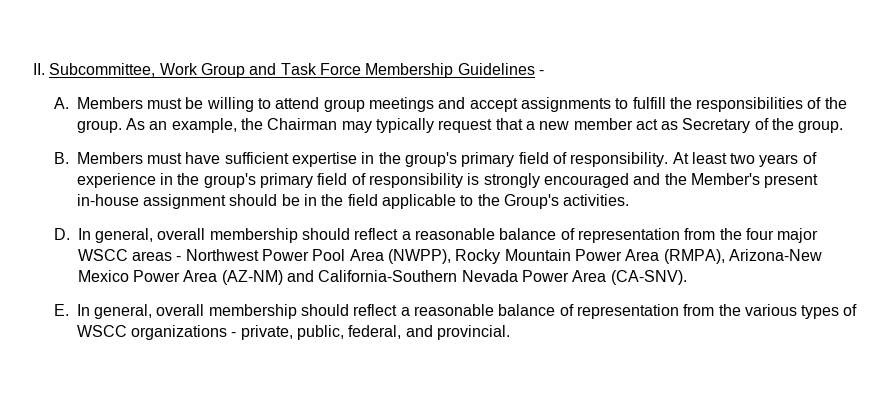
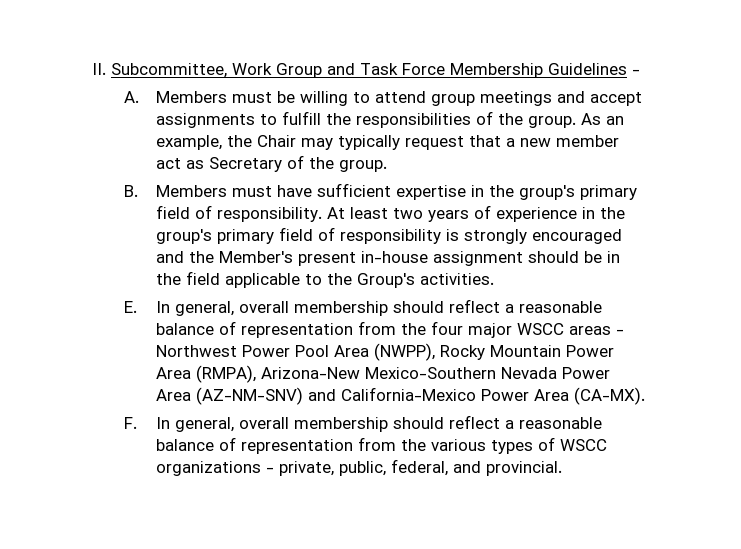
- As an example, the Chairman may typically request that a new member act as Secretary of the group.
+ As an example, the Chair may typically request that a new member act as Secretary of the group.
- D. In general, overall membership should reflect a reasonable balance of representation from the four major WSCC areas - Northwest Power Pool Area (NWPP), Rocky Mountain Power Area (RMPA), Arizona-New Mexico Power Area (AZ-NM) and California-Southern Nevada Power Area (CA-SNV).
- E. In general, overall membership should reflect a reasonable balance of representation from the various types of WSCC organizations - private, public, federal, and provincial.
+ E. In general, overall membership should reflect a reasonable balance of representation from the four major WSCC areas - Northwest Power Pool Area (NWPP), Rocky Mountain Power Area (RMPA), Arizona-New Mexico-Southern Nevada Power Area (AZ-NM-SNV) and California-Mexico Power Area (CA-MX).
+ F. In general, overall membership should reflect a reasonable balance of representation from the various types of WSCC organizations - private, public, federal, and provincial.

